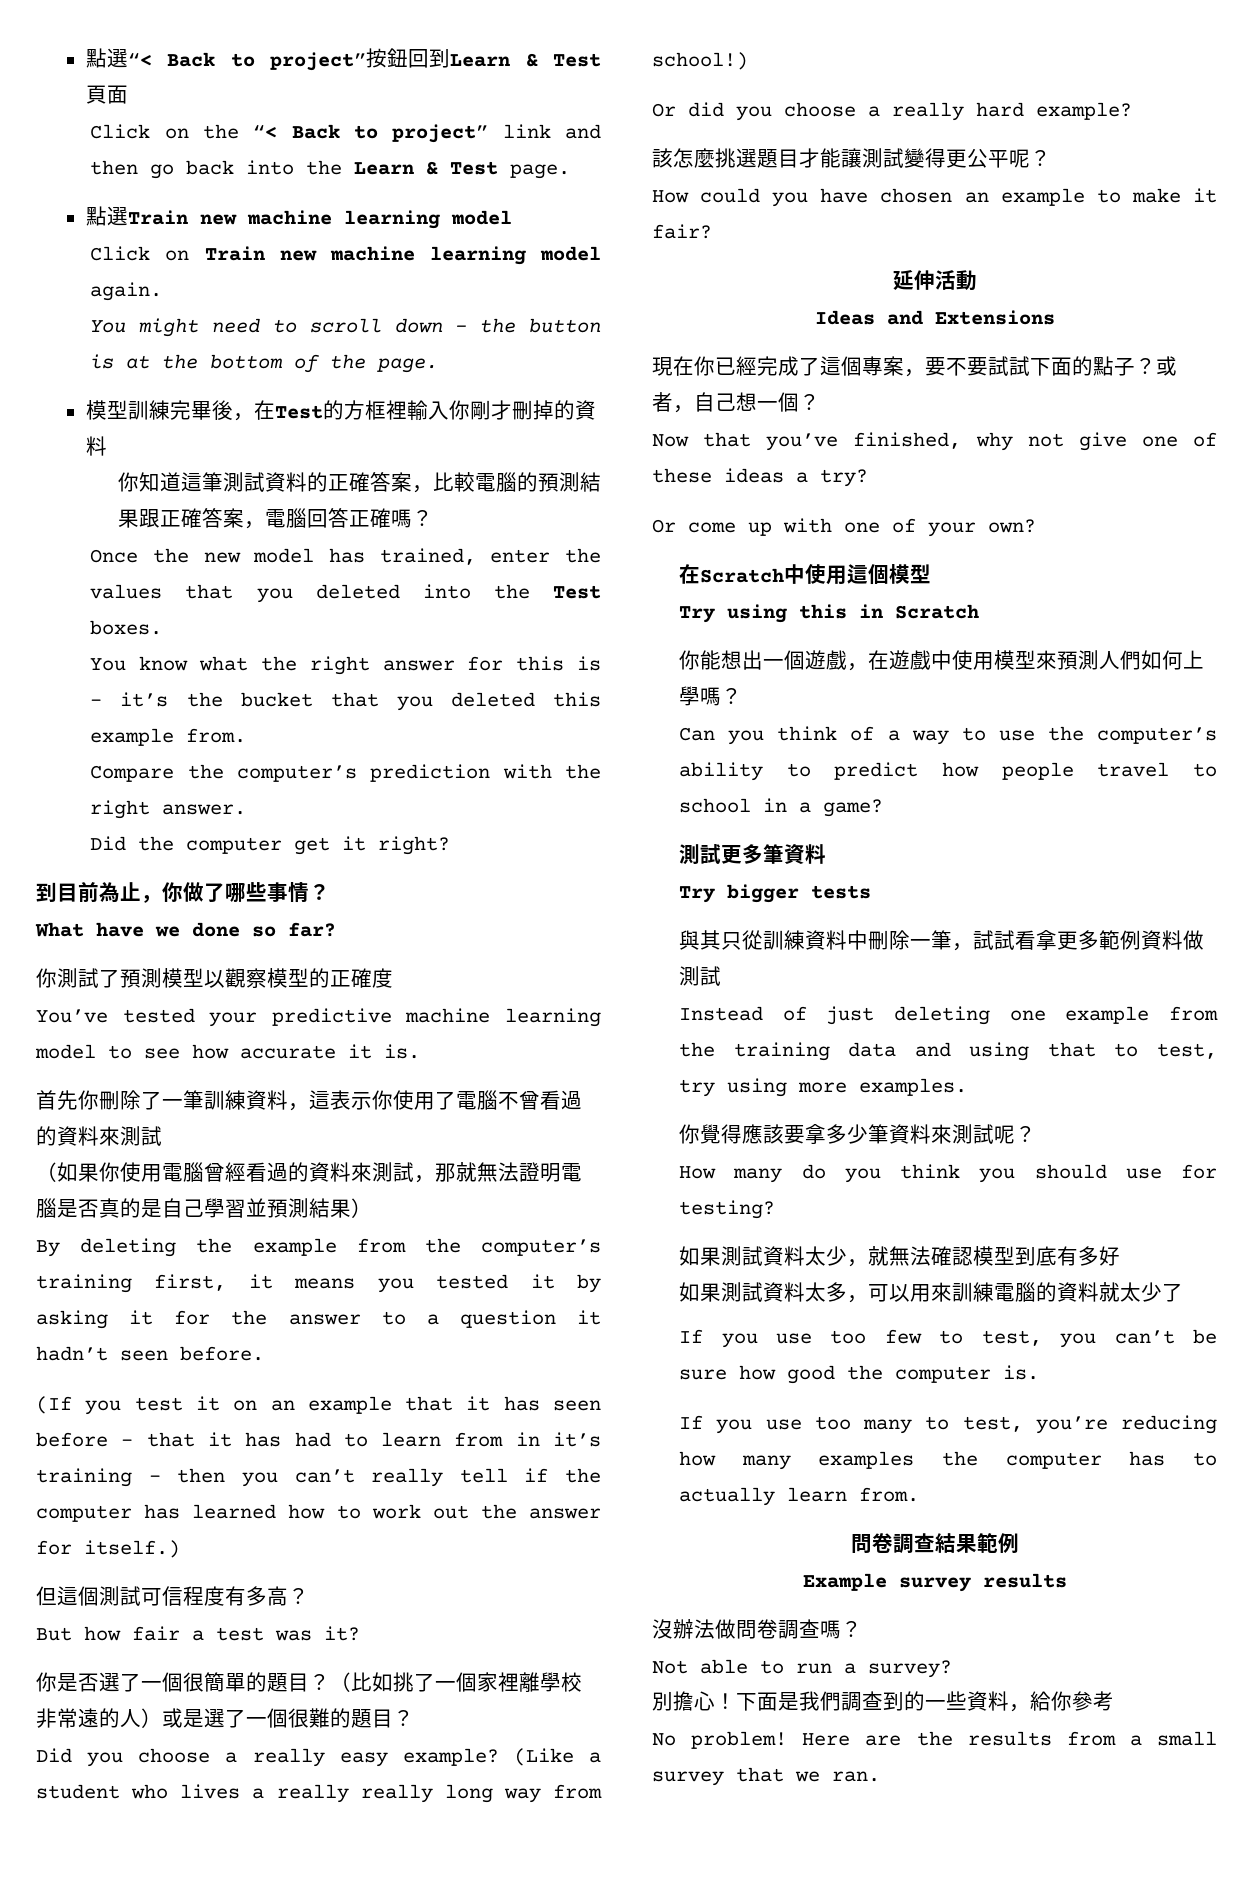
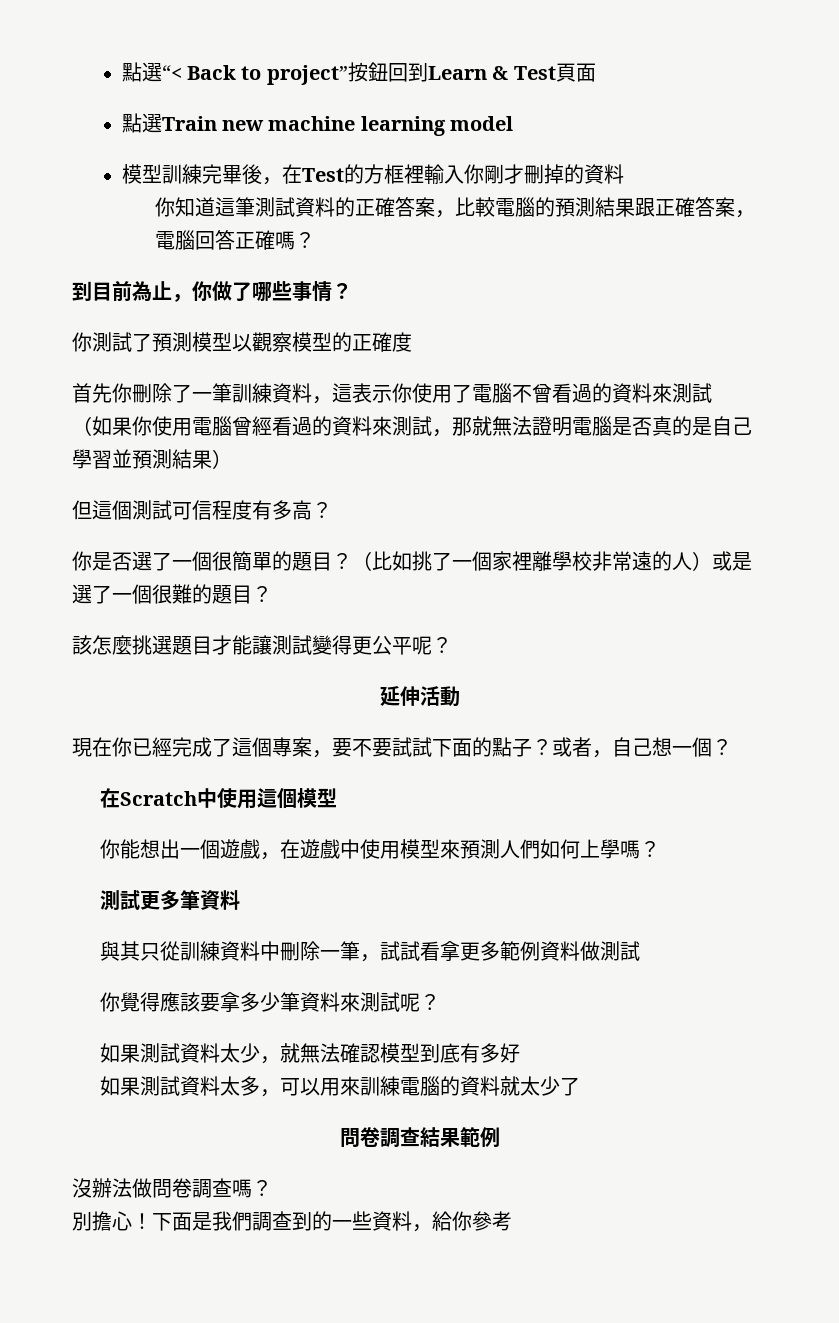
- Click on the “< Back to project” link and then go back into the Learn & Test page.
- Click on Train new machine learning model again.
- You might need to scroll down – the button is at the bottom of the page.
- Once the new model has trained, enter the values that you deleted into the Test boxes.
- You know what the right answer for this is – it’s the bucket that you deleted this example from.
- Compare the computer’s prediction with the right answer.
- Did the computer get it right?
- What have we done so far?
- You’ve tested your predictive machine learning model to see how accurate it is.
- By deleting the example from the computer’s training first, it means you tested it by asking it for the answer to a question it hadn’t seen before.
- (If you test it on an example that it has seen before – that it has had to learn from in it’s training – then you can’t really tell if the computer has learned how to work out the answer for itself.)
- But how fair a test was it?
- Did you choose a really easy example? (Like a student who lives a really really long way from school!)
- Or did you choose a really hard example?
- How could you have chosen an example to make it fair?
- Ideas and Extensions
- Now that you’ve finished, why not give one of these ideas a try?
- Or come up with one of your own?
- Try using this in Scratch
- Can you think of a way to use the computer’s ability to predict how people travel to school in a game?
- Try bigger tests
- Instead of just deleting one example from the training data and using that to test, try using more examples.
- How many do you think you should use for testing?
- If you use too few to test, you can’t be sure how good the computer is.
- If you use too many to test, you’re reducing how many examples the computer has to actually learn from.
- Example survey results
- Not able to run a survey?
- No problem! Here are the results from a small survey that we ran.

